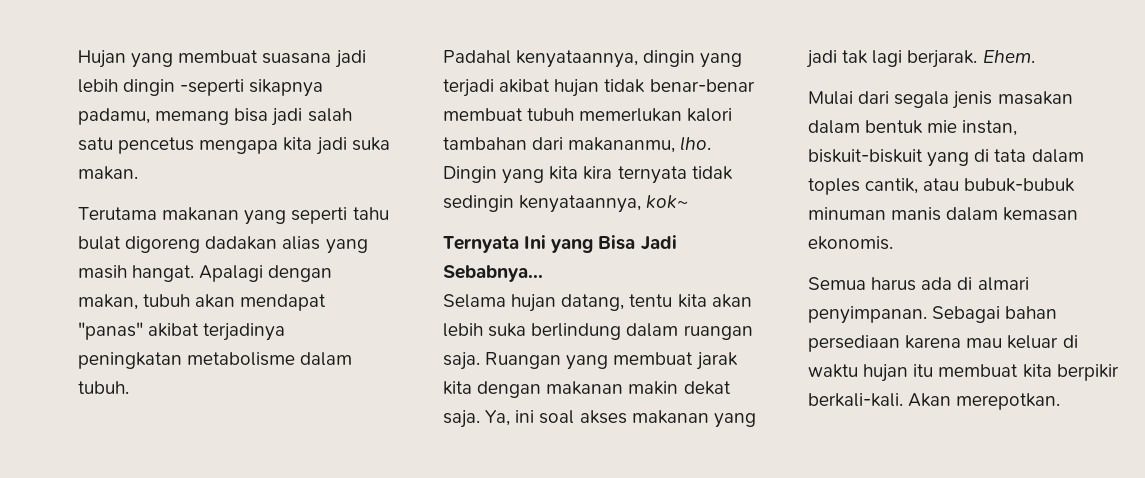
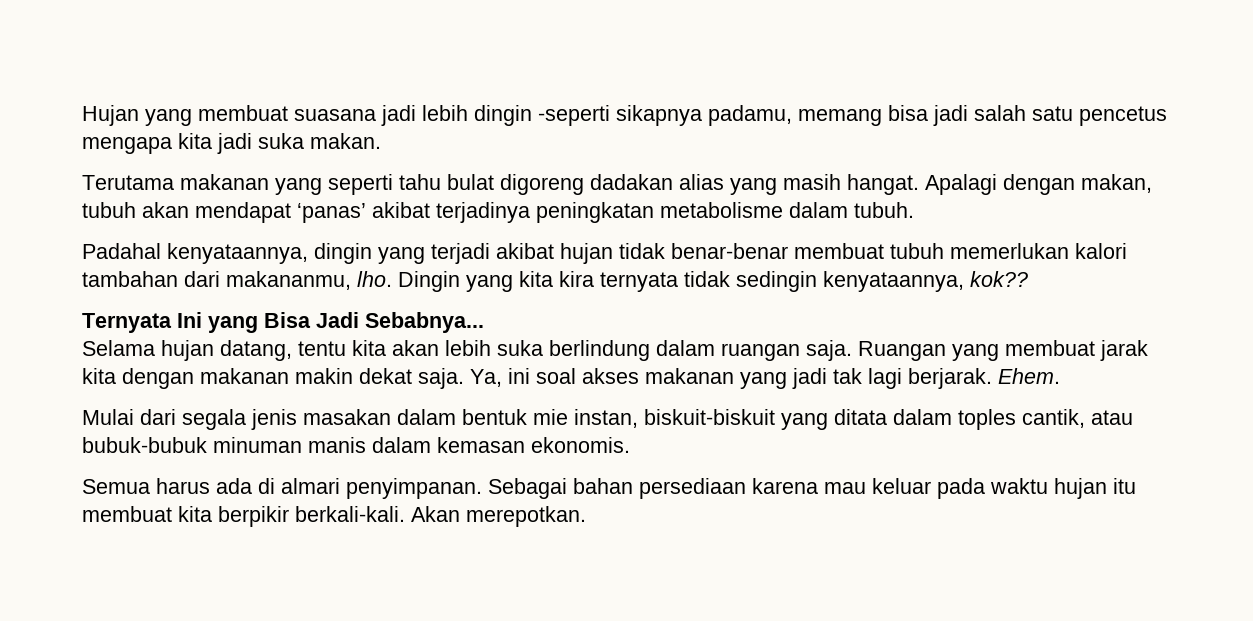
- Apalagi dengan makan, tubuh akan mendapat "panas" akibat terjadinya peningkatan metabolisme dalam tubuh.
+ Apalagi dengan makan, tubuh akan mendapat ‘panas’ akibat terjadinya peningkatan metabolisme dalam tubuh.
- Dingin yang kita kira ternyata tidak sedingin kenyataannya, kok~
+ Dingin yang kita kira ternyata tidak sedingin kenyataannya, kok??
- Mulai dari segala jenis masakan dalam bentuk mie instan, biskuit-biskuit yang di tata dalam toples cantik, atau bubuk-bubuk minuman manis dalam kemasan ekonomis.
+ Mulai dari segala jenis masakan dalam bentuk mie instan, biskuit-biskuit yang ditata dalam toples cantik, atau bubuk-bubuk minuman manis dalam kemasan ekonomis.
- Sebagai bahan persediaan karena mau keluar di waktu hujan itu membuat kita berpikir berkali-kali.
+ Sebagai bahan persediaan karena mau keluar pada waktu hujan itu membuat kita berpikir berkali-kali.

